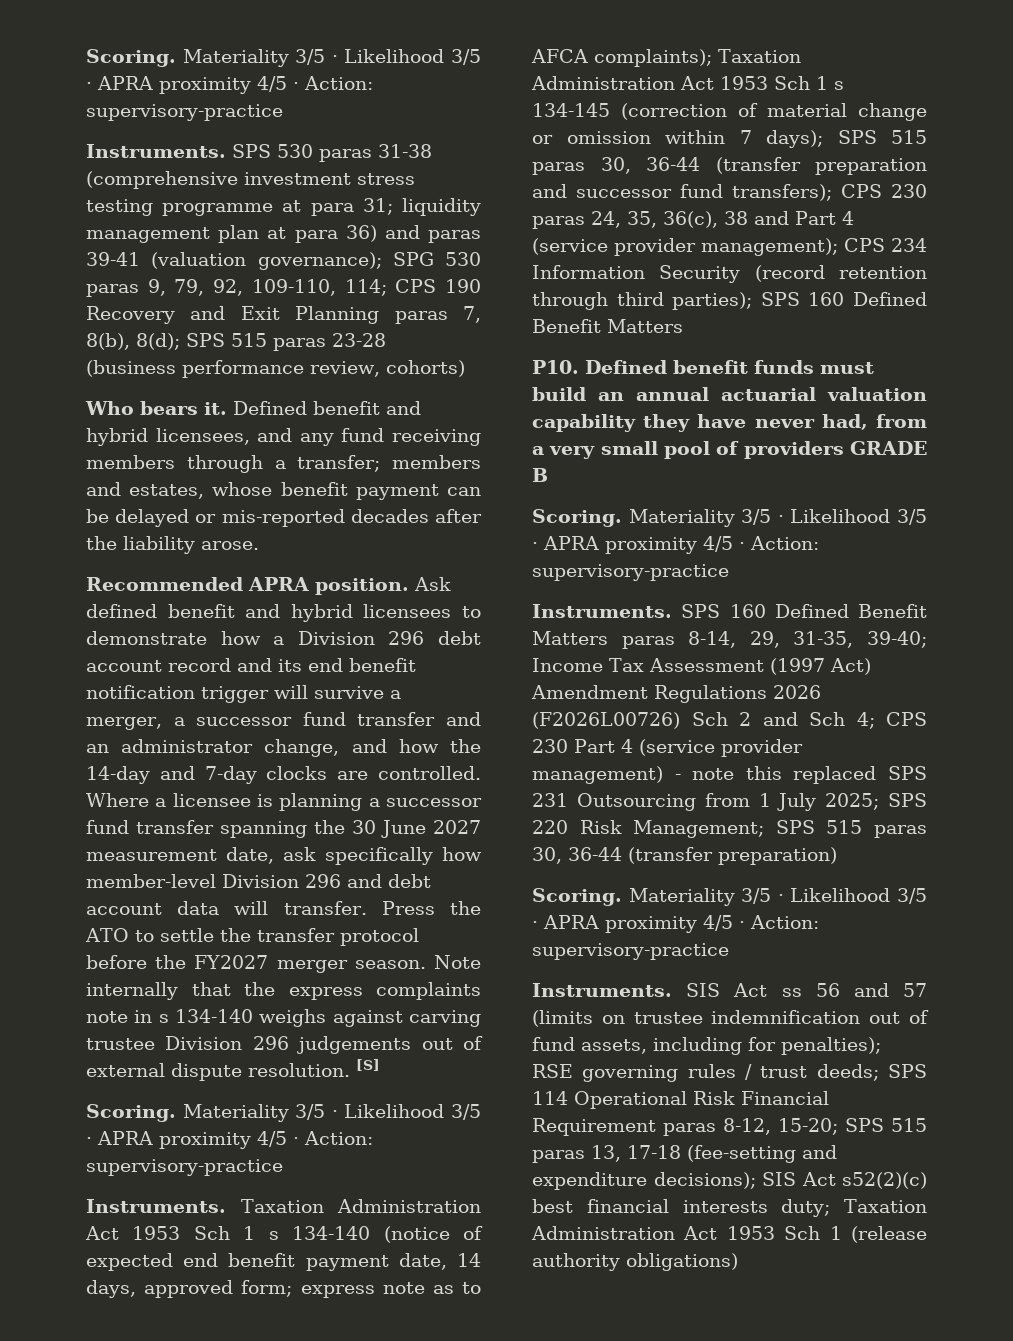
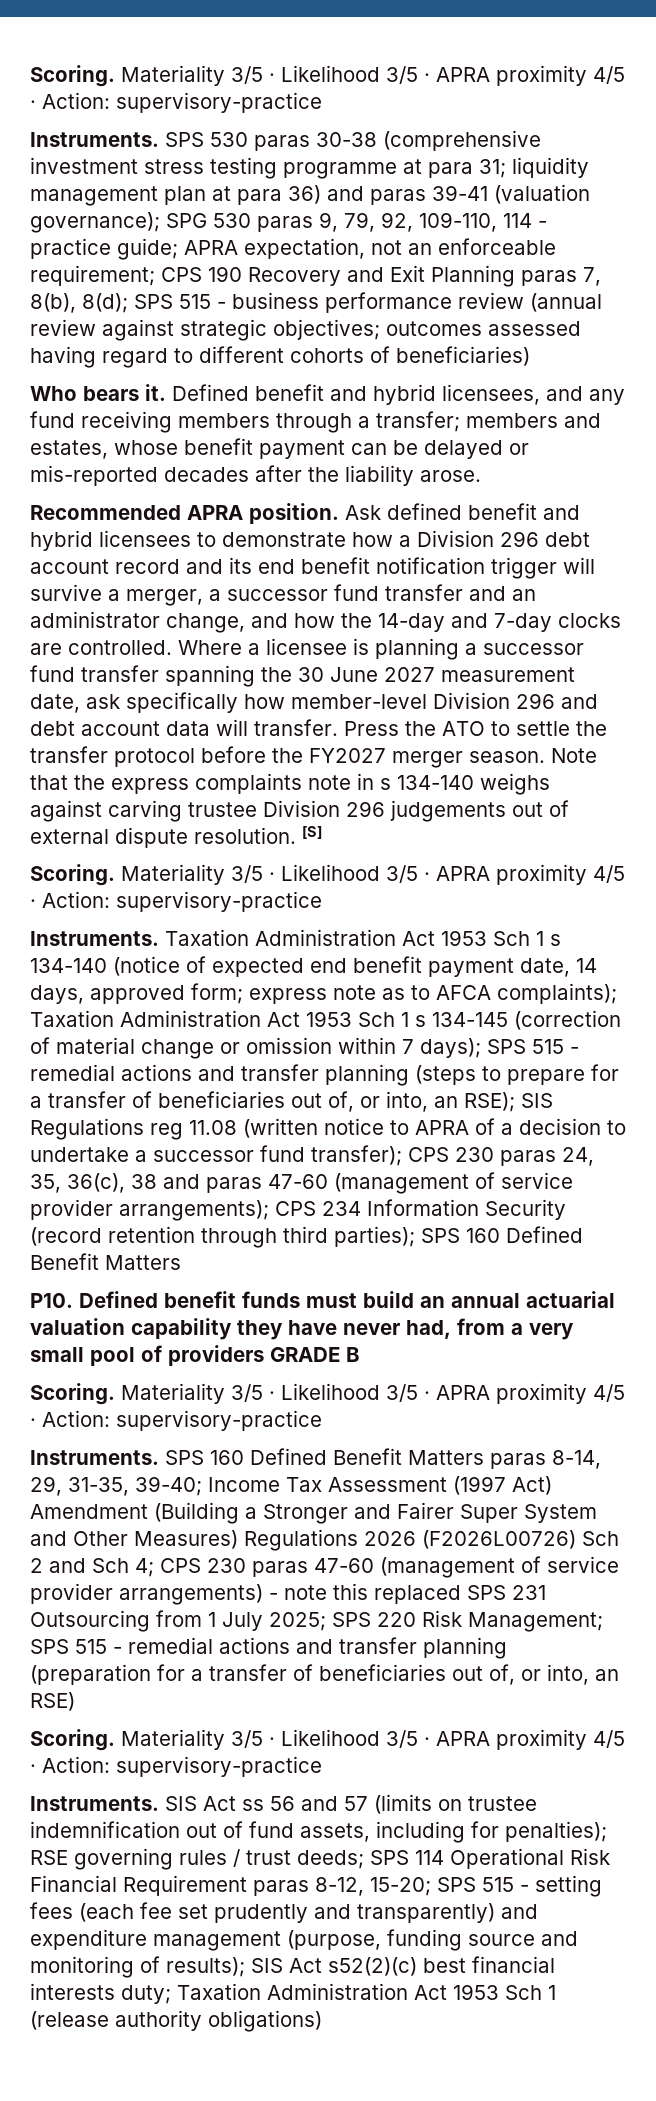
- SPS 530 paras 31-38 (comprehensive investment stress testing programme at para 31; liquidity management plan at para 36) and paras 39-41 (valuation governance); SPG 530 paras 9, 79, 92, 109-110, 114; CPS 190 Recovery and Exit Planning paras 7, 8(b), 8(d); SPS 515 paras 23-28 (business performance review, cohorts)
+ SPS 530 paras 30-38 (comprehensive investment stress testing programme at para 31; liquidity management plan at para 36) and paras 39-41 (valuation governance); SPG 530 paras 9, 79, 92, 109-110, 114 - practice guide; APRA expectation, not an enforceable requirement; CPS 190 Recovery and Exit Planning paras 7, 8(b), 8(d); SPS 515 - business performance review (annual review against strategic objectives; outcomes assessed having regard to different cohorts of beneficiaries)
- Note internally that the express complaints note in s 134-140 weighs against carving trustee Division 296 judgements out of external dispute resolution.
+ Note that the express complaints note in s 134-140 weighs against carving trustee Division 296 judgements out of external dispute resolution.
- SPS 515 paras 30, 36-44 (transfer preparation and successor fund transfers);
+ SPS 515 - remedial actions and transfer planning (steps to prepare for a transfer of beneficiaries out of, or into, an RSE); SIS Regulations reg 11.08 (written notice to APRA of a decision to undertake a successor fund transfer);
- CPS 230 paras 24, 35, 36(c), 38 and Part 4 (service provider management);
+ CPS 230 paras 24, 35, 36(c), 38 and paras 47-60 (management of service provider arrangements);
- SPS 160 Defined Benefit Matters paras 8-14, 29, 31-35, 39-40; Income Tax Assessment (1997 Act) Amendment Regulations 2026 (F2026L00726) Sch 2 and Sch 4; CPS 230 Part 4 (service provider management) - note this replaced SPS 231 Outsourcing from 1 July 2025; SPS 220 Risk Management; SPS 515 paras 30, 36-44 (transfer preparation)
+ SPS 160 Defined Benefit Matters paras 8-14, 29, 31-35, 39-40; Income Tax Assessment (1997 Act) Amendment (Building a Stronger and Fairer Super System and Other Measures) Regulations 2026 (F2026L00726) Sch 2 and Sch 4; CPS 230 paras 47-60 (management of service provider arrangements) - note this replaced SPS 231 Outsourcing from 1 July 2025; SPS 220 Risk Management; SPS 515 - remedial actions and transfer planning (preparation for a transfer of beneficiaries out of, or into, an RSE)
- SIS Act ss 56 and 57 (limits on trustee indemnification out of fund assets, including for penalties); RSE governing rules / trust deeds; SPS 114 Operational Risk Financial Requirement paras 8-12, 15-20; SPS 515 paras 13, 17-18 (fee-setting and expenditure decisions); SIS Act s52(2)(c) best financial interests duty; Taxation Administration Act 1953 Sch 1 (release authority obligations)
+ SIS Act ss 56 and 57 (limits on trustee indemnification out of fund assets, including for penalties); RSE governing rules / trust deeds; SPS 114 Operational Risk Financial Requirement paras 8-12, 15-20; SPS 515 - setting fees (each fee set prudently and transparently) and expenditure management (purpose, funding source and monitoring of results); SIS Act s52(2)(c) best financial interests duty; Taxation Administration Act 1953 Sch 1 (release authority obligations)

